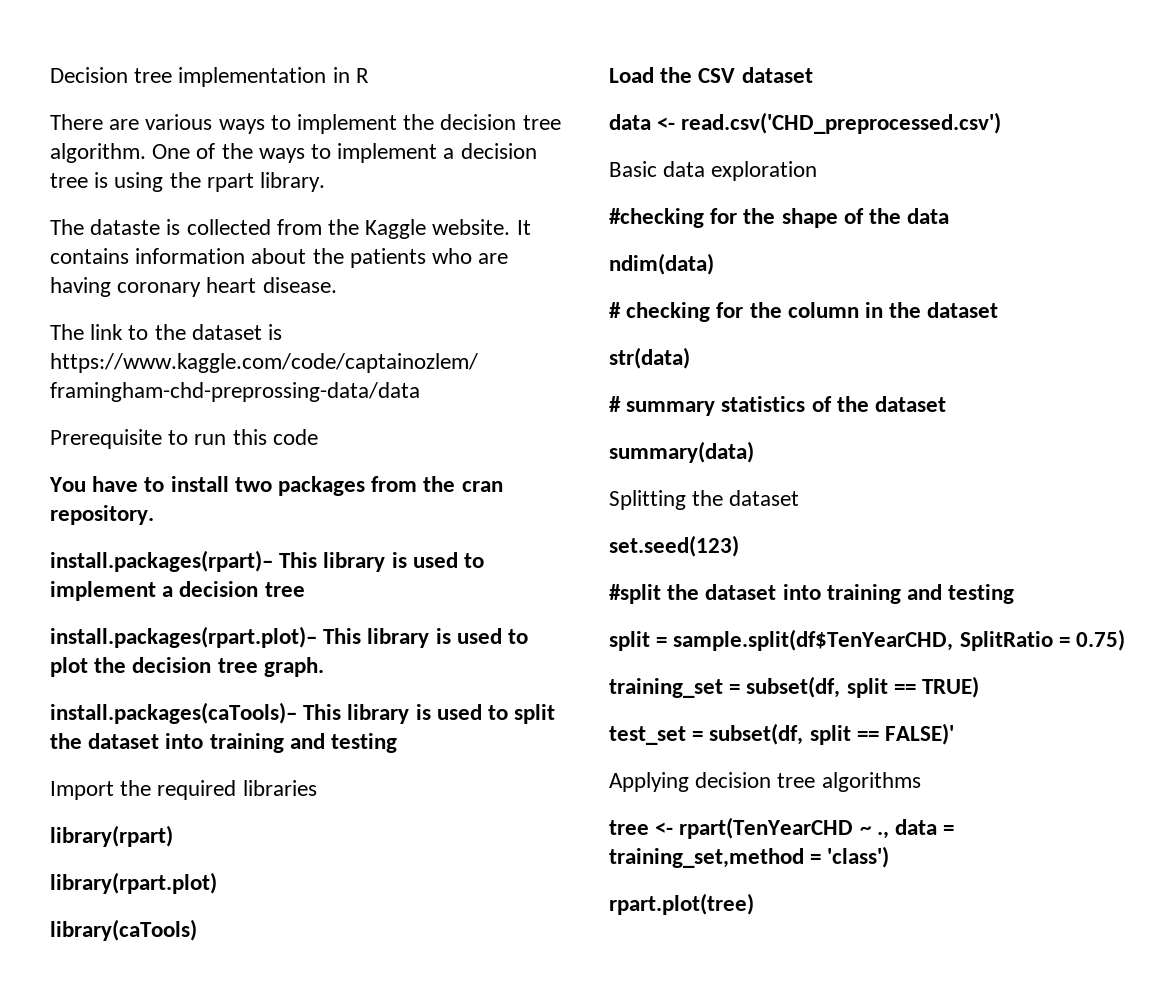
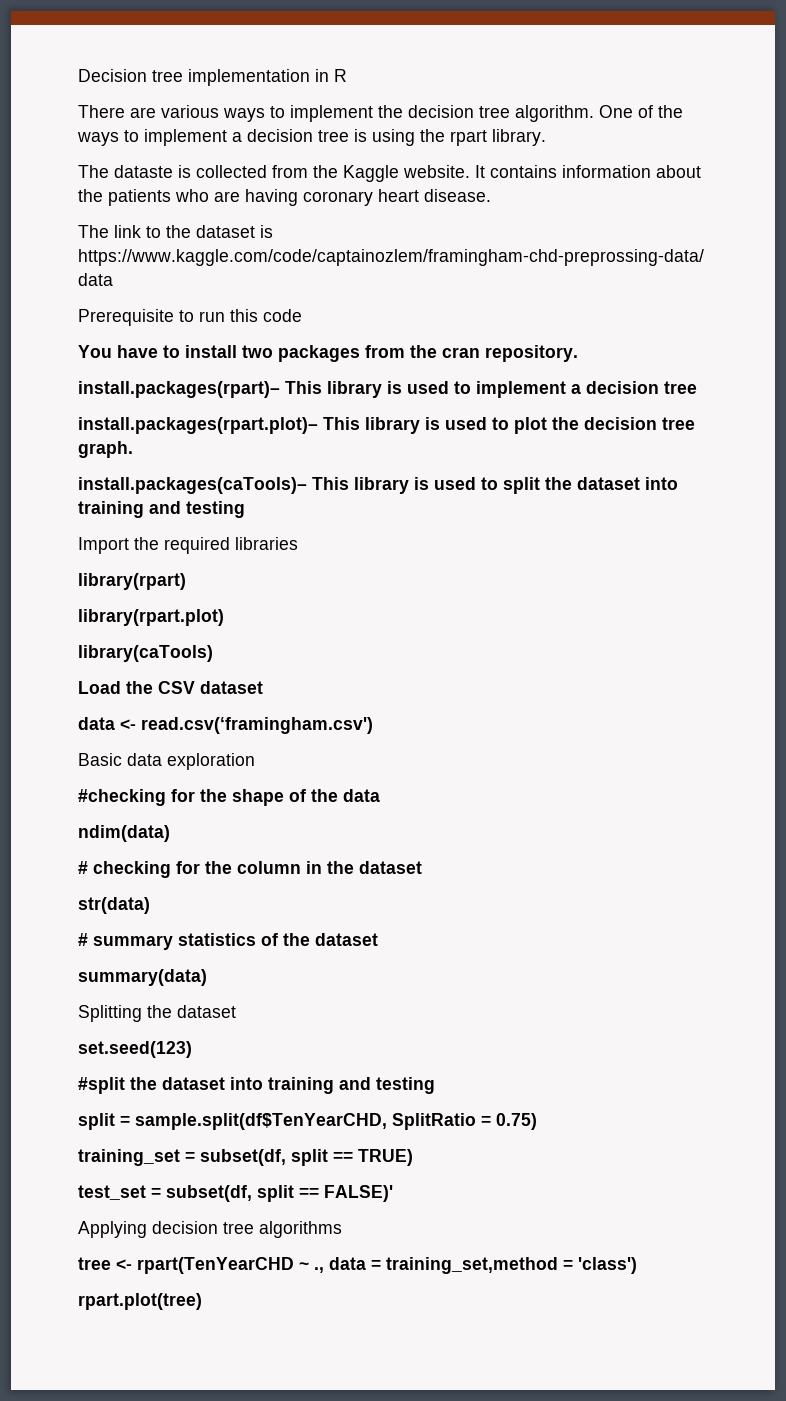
- data <- read.csv('CHD_preprocessed.csv')
+ data <- read.csv(‘framingham.csv')

